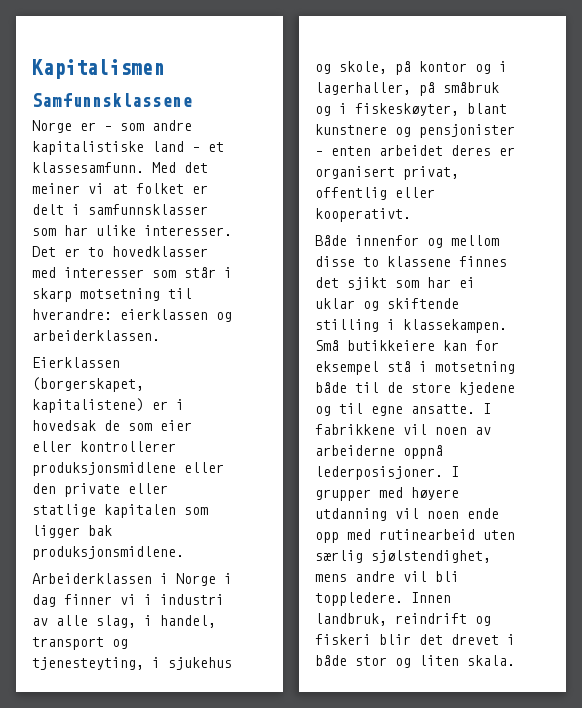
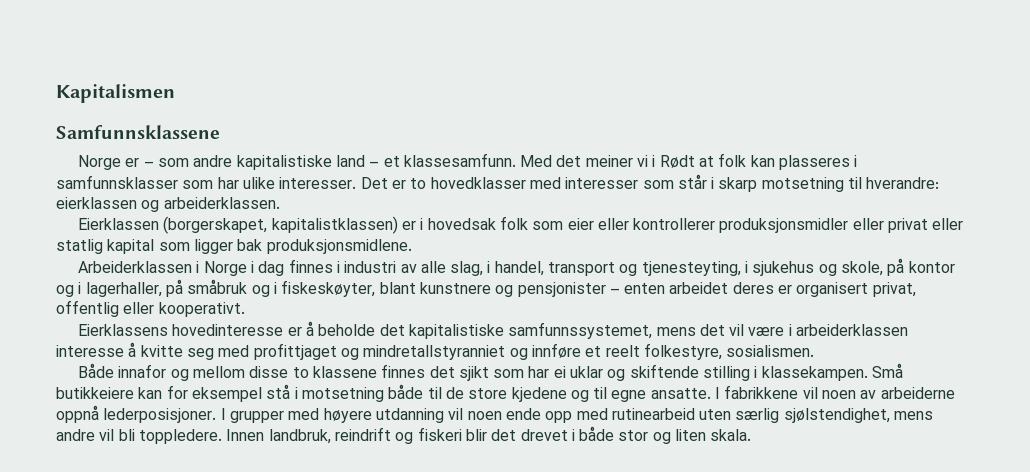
- Med det meiner vi at folket er delt i samfunnsklasser som har ulike interesser.
+ Med det meiner vi i Rødt at folk kan plasseres i samfunnsklasser som har ulike interesser.
- Eierklassen (borgerskapet, kapitalistene) er i hovedsak de som eier eller kontrollerer produksjonsmidlene eller den private eller statlige kapitalen som ligger bak produksjonsmidlene.
+ Eierklassen (borgerskapet, kapitalistklassen) er i hovedsak folk som eier eller kontrollerer produksjonsmidler eller privat eller statlig kapital som ligger bak produksjonsmidlene.
- Arbeiderklassen i Norge i dag finner vi i industri av alle slag, i handel, transport og tjenesteyting, i sjukehus og skole, på kontor og i lagerhaller, på småbruk og i fiskeskøyter, blant kunstnere og pensjonister – enten arbeidet deres er organisert privat, offentlig eller kooperativt.
+ Arbeiderklassen i Norge i dag finnes i industri av alle slag, i handel, transport og tjenesteyting, i sjukehus og skole, på kontor og i lagerhaller, på småbruk og i fiskeskøyter, blant kunstnere og pensjonister – enten arbeidet deres er organisert privat, offentlig eller kooperativt.
+ Eierklassens hovedinteresse er å beholde det kapitalistiske samfunnssystemet, mens det vil være i arbeiderklassen interesse å kvitte seg med profittjaget og mindretallstyranniet og innføre et reelt folkestyre, sosialismen.
- Både innenfor og mellom disse to klassene finnes det sjikt som har ei uklar og skiftende stilling i klassekampen.
+ Både innafor og mellom disse to klassene finnes det sjikt som har ei uklar og skiftende stilling i klassekampen.

